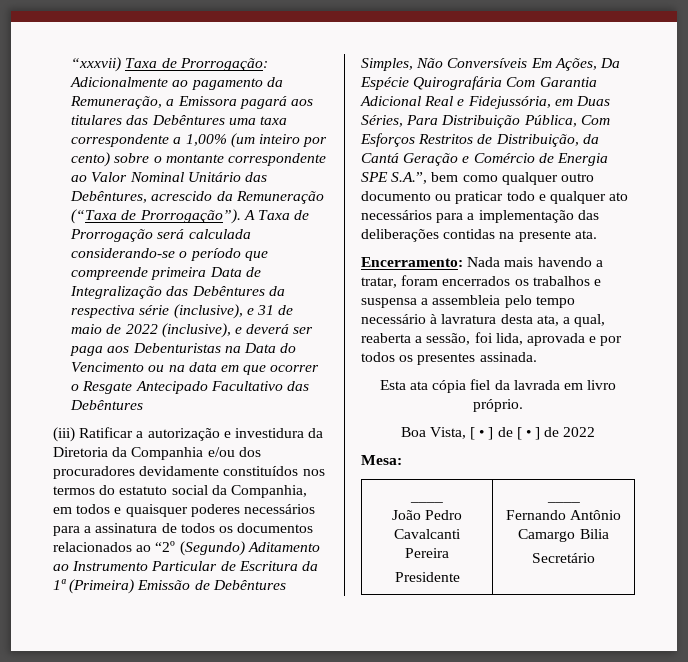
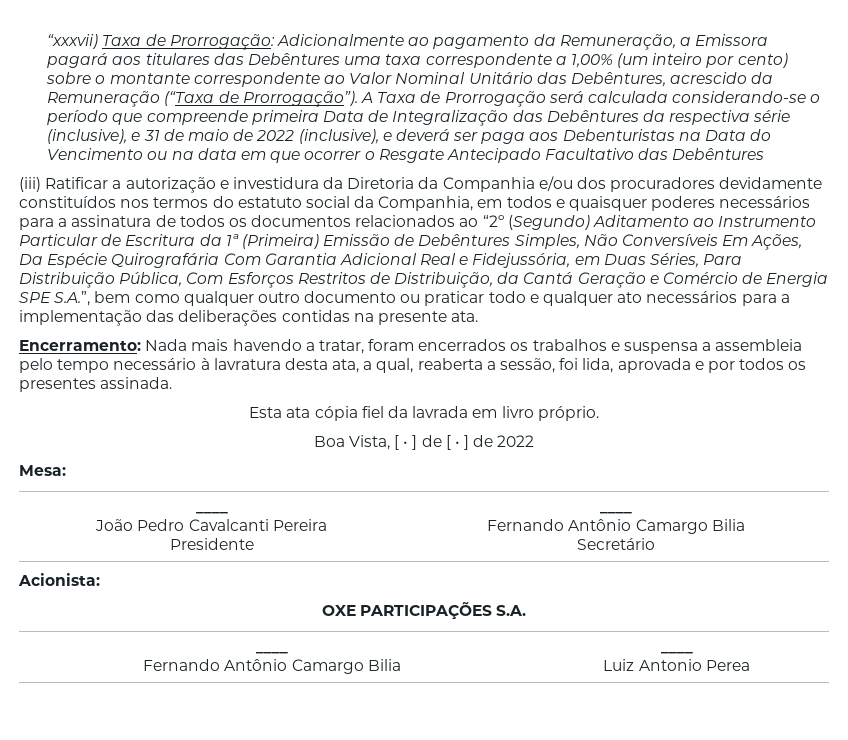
+ Acionista:
+ OXE PARTICIPAÇÕES S.A.
+ ____
+ Fernando Antônio Camargo Bilia | ____
+ Luiz Antonio Perea

